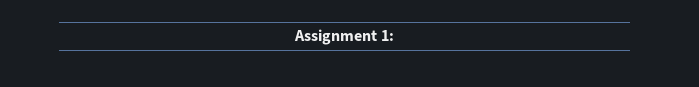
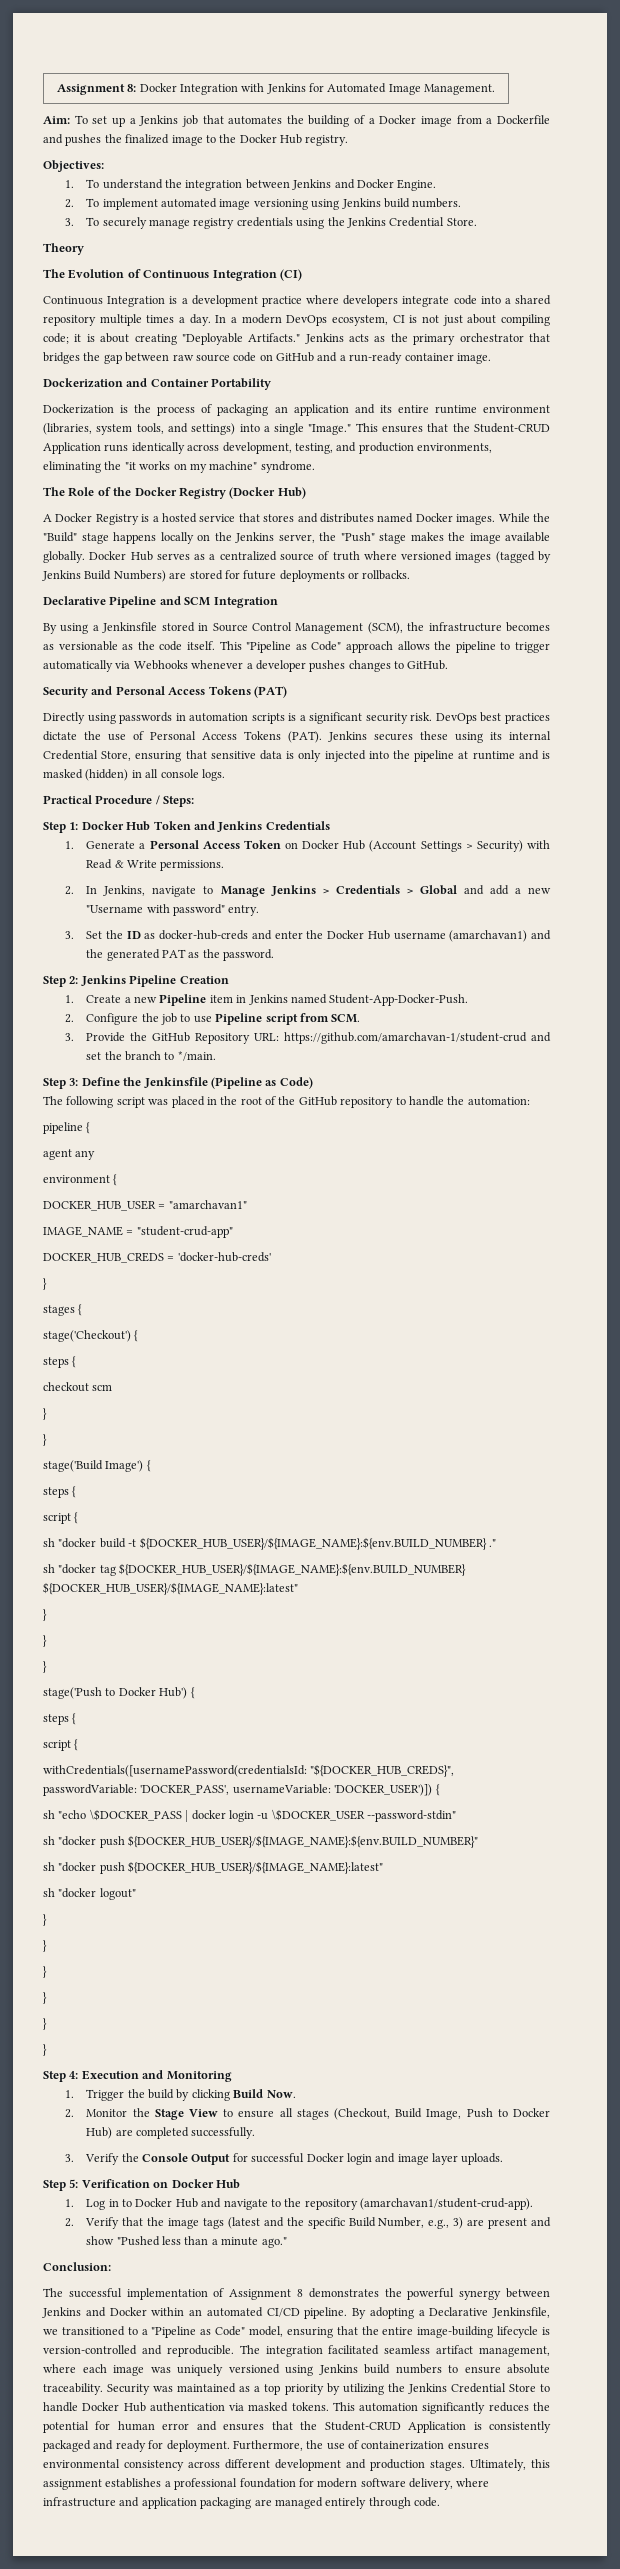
- Assignment 1:
+ Assignment 8: Docker Integration with Jenkins for Automated Image Management.
+ Aim: To set up a Jenkins job that automates the building of a Docker image from a Dockerfile and pushes the finalized image to the Docker Hub registry.
+ Objectives:
+ 1. To understand the integration between Jenkins and Docker Engine.
+ 2. To implement automated image versioning using Jenkins build numbers.
+ 3. To securely manage registry credentials using the Jenkins Credential Store.
+ Theory
+ The Evolution of Continuous Integration (CI)
+ Continuous Integration is a development practice where developers integrate code into a shared repository multiple times a day. In a modern DevOps ecosystem, CI is not just about compiling code; it is about creating "Deployable Artifacts." Jenkins acts as the primary orchestrator that bridges the gap between raw source code on GitHub and a run-ready container image.
+ Dockerization and Container Portability
+ Dockerization is the process of packaging an application and its entire runtime environment (libraries, system tools, and settings) into a single "Image." This ensures that the Student-CRUD Application runs identically across development, testing, and production environments, eliminating the "it works on my machine" syndrome.
+ The Role of the Docker Registry (Docker Hub)
+ A Docker Registry is a hosted service that stores and distributes named Docker images. While the "Build" stage happens locally on the Jenkins server, the "Push" stage makes the image available globally. Docker Hub serves as a centralized source of truth where versioned images (tagged by Jenkins Build Numbers) are stored for future deployments or rollbacks.
+ Declarative Pipeline and SCM Integration
+ By using a Jenkinsfile stored in Source Control Management (SCM), the infrastructure becomes as versionable as the code itself. This "Pipeline as Code" approach allows the pipeline to trigger automatically via Webhooks whenever a developer pushes changes to GitHub.
+ Security and Personal Access Tokens (PAT)
+ Directly using passwords in automation scripts is a significant security risk. DevOps best practices dictate the use of Personal Access Tokens (PAT). Jenkins secures these using its internal Credential Store, ensuring that sensitive data is only injected into the pipeline at runtime and is masked (hidden) in all console logs.
+ Practical Procedure / Steps:
+ Step 1: Docker Hub Token and Jenkins Credentials
+ 1. Generate a Personal Access Token on Docker Hub (Account Settings > Security) with Read & Write permissions.
+ 2. In Jenkins, navigate to Manage Jenkins > Credentials > Global and add a new "Username with password" entry.
+ 3. Set the ID as docker-hub-creds and enter the Docker Hub username (amarchavan1) and the generated PAT as the password.
+ Step 2: Jenkins Pipeline Creation
+ 1. Create a new Pipeline item in Jenkins named Student-App-Docker-Push.
+ 2. Configure the job to use Pipeline script from SCM.
+ 3. Provide the GitHub Repository URL: https://github.com/amarchavan-1/student-crud and set the branch to */main.
+ Step 3: Define the Jenkinsfile (Pipeline as Code)
+ The following script was placed in the root of the GitHub repository to handle the automation:
+ pipeline {
+ agent any
+ environment {
+ DOCKER_HUB_USER = "amarchavan1"
+ IMAGE_NAME = "student-crud-app"
+ DOCKER_HUB_CREDS = 'docker-hub-creds'
+ }
+ stages {
+ stage('Checkout') {
+ steps {
+ checkout scm
+ }
+ }
+ stage('Build Image') {
+ steps {
+ script {
+ sh "docker build -t ${DOCKER_HUB_USER}/${IMAGE_NAME}:${env.BUILD_NUMBER} ."
+ sh "docker tag ${DOCKER_HUB_USER}/${IMAGE_NAME}:${env.BUILD_NUMBER} ${DOCKER_HUB_USER}/${IMAGE_NAME}:latest"
+ }
+ }
+ }
+ stage('Push to Docker Hub') {
+ steps {
+ script {
+ withCredentials([usernamePassword(credentialsId: "${DOCKER_HUB_CREDS}", passwordVariable: 'DOCKER_PASS', usernameVariable: 'DOCKER_USER')]) {
+ sh "echo \$DOCKER_PASS | docker login -u \$DOCKER_USER --password-stdin"
+ sh "docker push ${DOCKER_HUB_USER}/${IMAGE_NAME}:${env.BUILD_NUMBER}"
+ sh "docker push ${DOCKER_HUB_USER}/${IMAGE_NAME}:latest"
+ sh "docker logout"
+ }
+ }
+ }
+ }
+ }
+ }
+ Step 4: Execution and Monitoring
+ 1. Trigger the build by clicking Build Now.
+ 2. Monitor the Stage View to ensure all stages (Checkout, Build Image, Push to Docker Hub) are completed successfully.
+ 3. Verify the Console Output for successful Docker login and image layer uploads.
+ Step 5: Verification on Docker Hub
+ 1. Log in to Docker Hub and navigate to the repository (amarchavan1/student-crud-app).
+ 2. Verify that the image tags (latest and the specific Build Number, e.g., 3) are present and show "Pushed less than a minute ago."
+ Conclusion:
+ The successful implementation of Assignment 8 demonstrates the powerful synergy between Jenkins and Docker within an automated CI/CD pipeline. By adopting a Declarative Jenkinsfile, we transitioned to a "Pipeline as Code" model, ensuring that the entire image-building lifecycle is version-controlled and reproducible. The integration facilitated seamless artifact management, where each image was uniquely versioned using Jenkins build numbers to ensure absolute traceability. Security was maintained as a top priority by utilizing the Jenkins Credential Store to handle Docker Hub authentication via masked tokens. This automation significantly reduces the potential for human error and ensures that the Student-CRUD Application is consistently packaged and ready for deployment. Furthermore, the use of containerization ensures environmental consistency across different development and production stages. Ultimately, this assignment establishes a professional foundation for modern software delivery, where infrastructure and application packaging are managed entirely through code.

